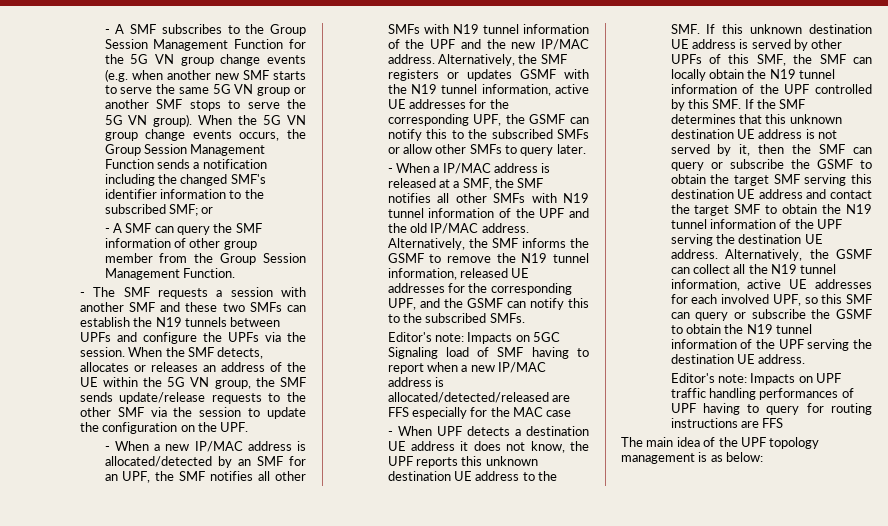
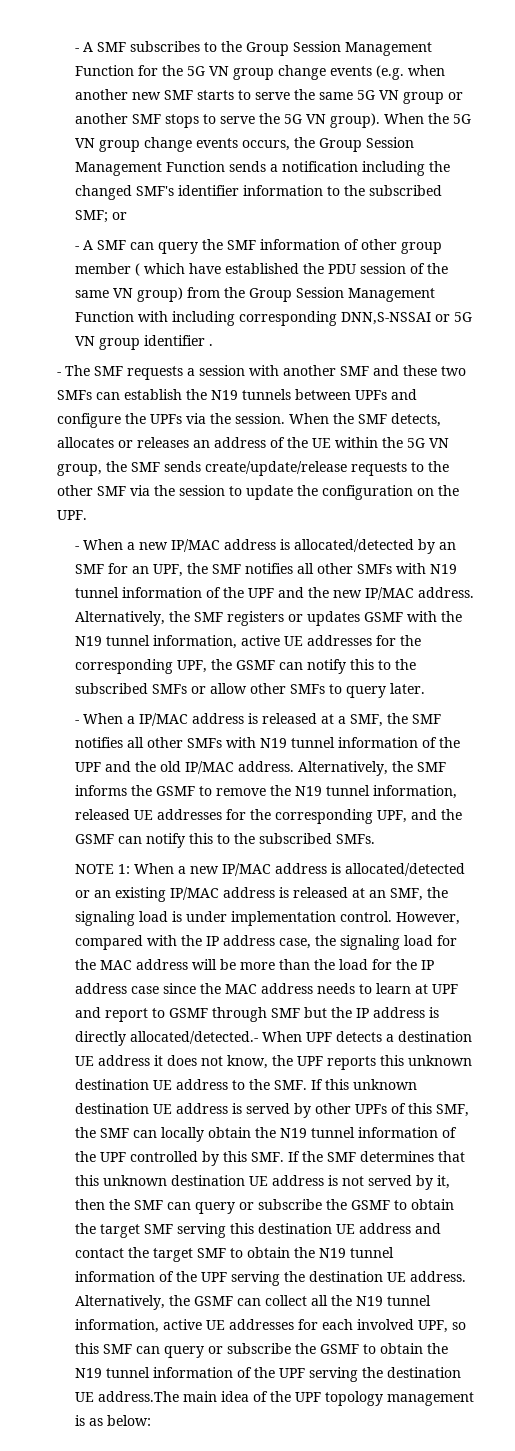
- - A SMF can query the SMF information of other group member from the Group Session Management Function.
+ - A SMF can query the SMF information of other group member ( which have established the PDU session of the same VN group) from the Group Session Management Function with including corresponding DNN,S-NSSAI or 5G VN group identifier .
- When the SMF detects, allocates or releases an address of the UE within the 5G VN group, the SMF sends update/release requests to the other SMF via the session to update the configuration on the UPF.
+ When the SMF detects, allocates or releases an address of the UE within the 5G VN group, the SMF sends create/update/release requests to the other SMF via the session to update the configuration on the UPF.
- Editor's note: Impacts on 5GC Signaling load of SMF having to report when a new IP/MAC address is allocated/detected/released are FFS especially for the MAC case
- - When UPF detects a destination UE address it does not know, the UPF reports this unknown destination UE address to the SMF. If this unknown destination UE address is served by other UPFs of this SMF, the SMF can locally obtain the N19 tunnel information of the UPF controlled by this SMF. If the SMF determines that this unknown destination UE address is not served by it, then the SMF can query or subscribe the GSMF to obtain the target SMF serving this destination UE address and contact the target SMF to obtain the N19 tunnel information of the UPF serving the destination UE address.
+ NOTE 1: When a new IP/MAC address is allocated/detected or an existing IP/MAC address is released at an SMF, the signaling load is under implementation control. However, compared with the IP address case, the signaling load for the MAC address will be more than the load for the IP address case since the MAC address needs to learn at UPF and report to GSMF through SMF but the IP address is directly allocated/detected.- When UPF detects a destination UE address it does not know, the UPF reports this unknown destination UE address to the SMF. If this unknown destination UE address is served by other UPFs of this SMF, the SMF can locally obtain the N19 tunnel information of the UPF controlled by this SMF. If the SMF determines that this unknown destination UE address is not served by it, then the SMF can query or subscribe the GSMF to obtain the target SMF serving this destination UE address and contact the target SMF to obtain the N19 tunnel information of the UPF serving the destination UE address.
- Alternatively, the GSMF can collect all the N19 tunnel information, active UE addresses for each involved UPF, so this SMF can query or subscribe the GSMF to obtain the N19 tunnel information of the UPF serving the destination UE address.
- Editor's note: Impacts on UPF traffic handling performances of UPF having to query for routing instructions are FFS
- The main idea of the UPF topology management is as below:
+ Alternatively, the GSMF can collect all the N19 tunnel information, active UE addresses for each involved UPF, so this SMF can query or subscribe the GSMF to obtain the N19 tunnel information of the UPF serving the destination UE address.The main idea of the UPF topology management is as below:

